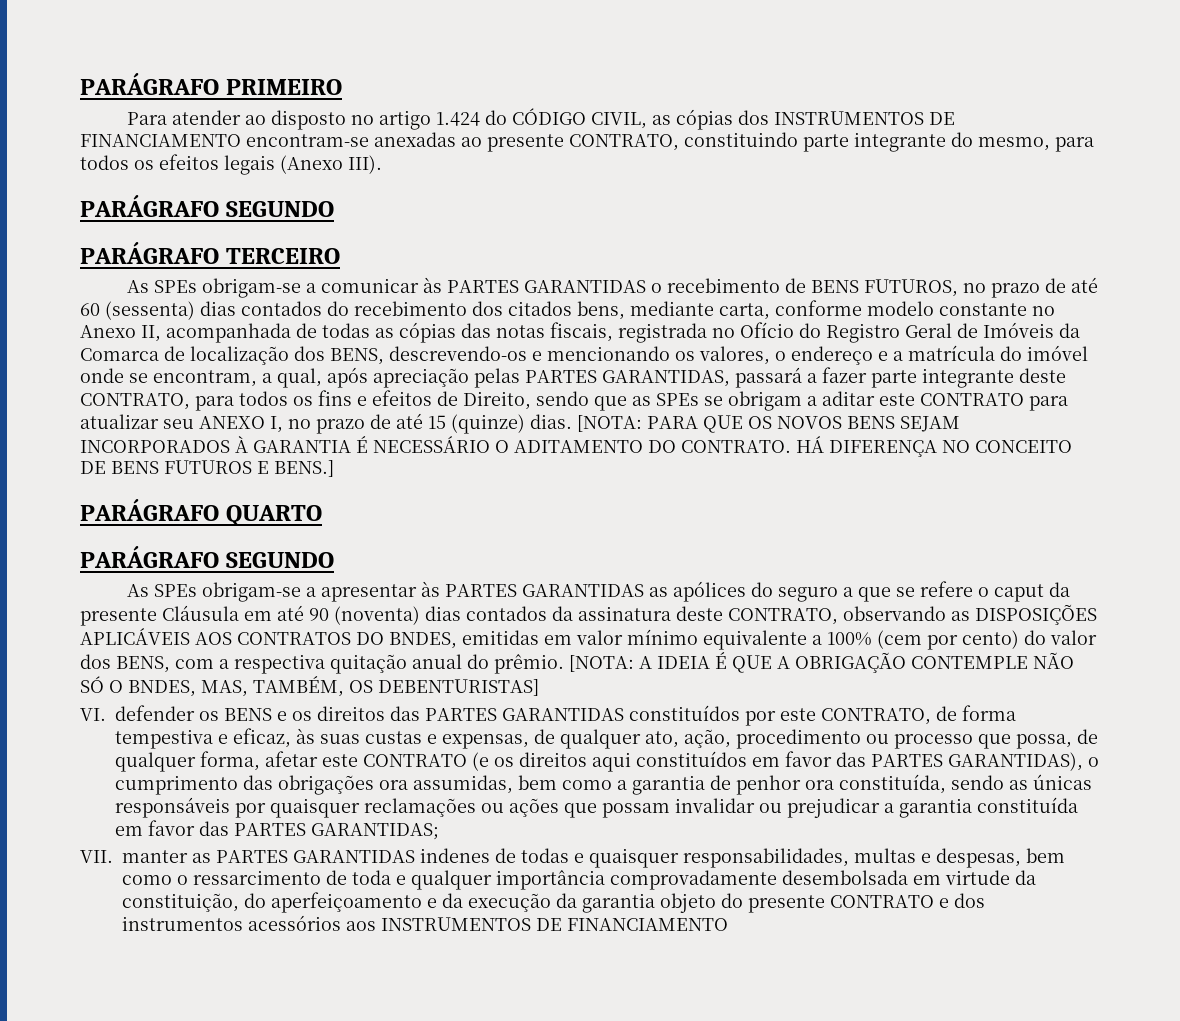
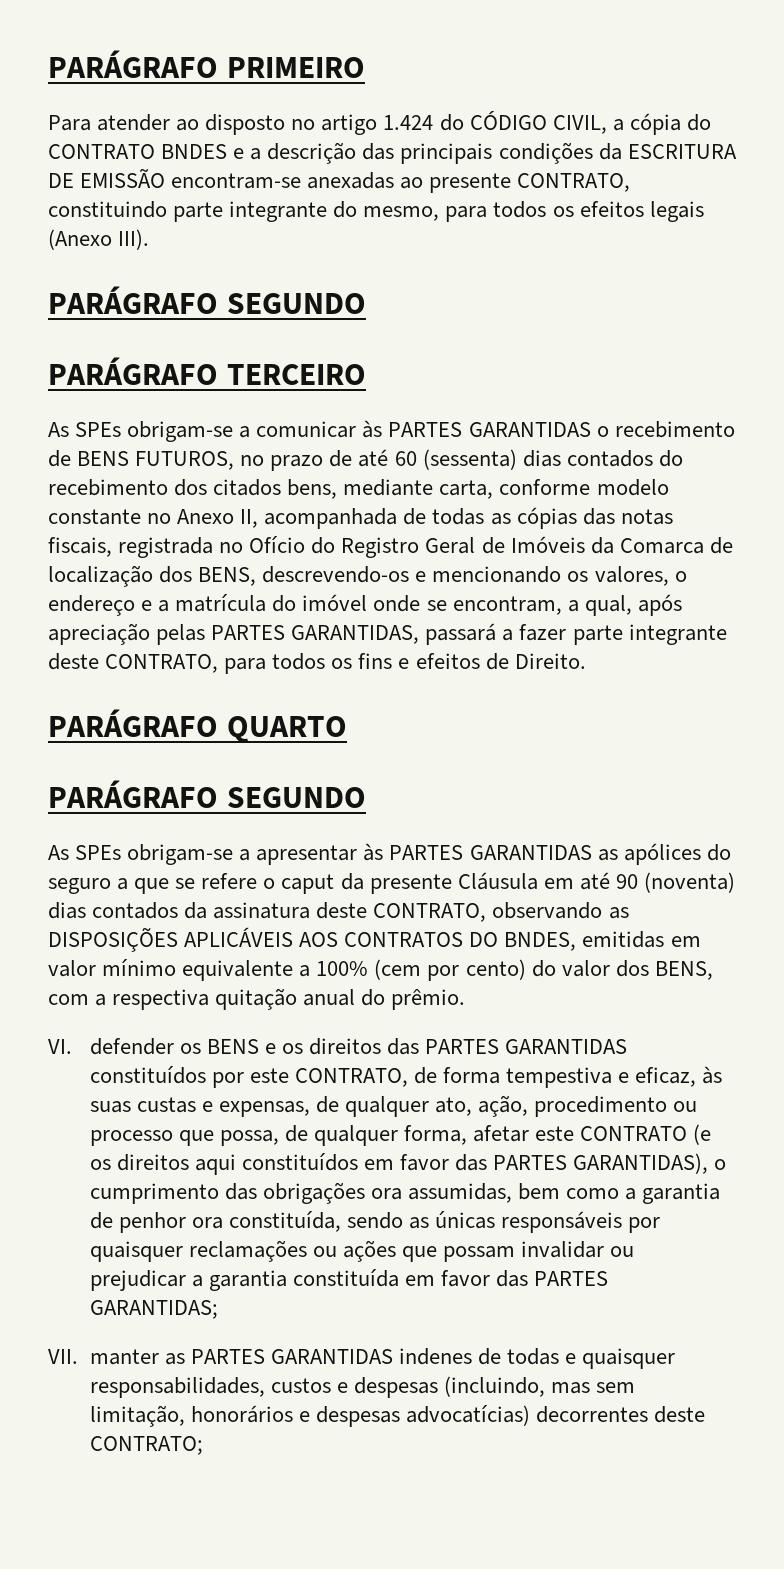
- Para atender ao disposto no artigo 1.424 do CÓDIGO CIVIL, as cópias dos INSTRUMENTOS DE FINANCIAMENTO encontram-se anexadas ao presente CONTRATO, constituindo parte integrante do mesmo, para todos os efeitos legais (Anexo III).
+ Para atender ao disposto no artigo 1.424 do CÓDIGO CIVIL, a cópia do CONTRATO BNDES e a descrição das principais condições da ESCRITURA DE EMISSÃO encontram-se anexadas ao presente CONTRATO, constituindo parte integrante do mesmo, para todos os efeitos legais (Anexo III).
- As SPEs obrigam-se a comunicar às PARTES GARANTIDAS o recebimento de BENS FUTUROS, no prazo de até 60 (sessenta) dias contados do recebimento dos citados bens, mediante carta, conforme modelo constante no Anexo II, acompanhada de todas as cópias das notas fiscais, registrada no Ofício do Registro Geral de Imóveis da Comarca de localização dos BENS, descrevendo-os e mencionando os valores, o endereço e a matrícula do imóvel onde se encontram, a qual, após apreciação pelas PARTES GARANTIDAS, passará a fazer parte integrante deste CONTRATO, para todos os fins e efeitos de Direito, sendo que as SPEs se obrigam a aditar este CONTRATO para atualizar seu ANEXO I, no prazo de até 15 (quinze) dias. [NOTA: PARA QUE OS NOVOS BENS SEJAM INCORPORADOS À GARANTIA É NECESSÁRIO O ADITAMENTO DO CONTRATO. HÁ DIFERENÇA NO CONCEITO DE BENS FUTUROS E BENS.]
+ As SPEs obrigam-se a comunicar às PARTES GARANTIDAS o recebimento de BENS FUTUROS, no prazo de até 60 (sessenta) dias contados do recebimento dos citados bens, mediante carta, conforme modelo constante no Anexo II, acompanhada de todas as cópias das notas fiscais, registrada no Ofício do Registro Geral de Imóveis da Comarca de localização dos BENS, descrevendo-os e mencionando os valores, o endereço e a matrícula do imóvel onde se encontram, a qual, após apreciação pelas PARTES GARANTIDAS, passará a fazer parte integrante deste CONTRATO, para todos os fins e efeitos de Direito.
- [NOTA: A IDEIA É QUE A OBRIGAÇÃO CONTEMPLE NÃO SÓ O BNDES, MAS, TAMBÉM, OS DEBENTURISTAS]
- VII. manter as PARTES GARANTIDAS indenes de todas e quaisquer responsabilidades, multas e despesas, bem como o ressarcimento de toda e qualquer importância comprovadamente desembolsada em virtude da constituição, do aperfeiçoamento e da execução da garantia objeto do presente CONTRATO e dos instrumentos acessórios aos INSTRUMENTOS DE FINANCIAMENTO
+ VII. manter as PARTES GARANTIDAS indenes de todas e quaisquer responsabilidades, custos e despesas (incluindo, mas sem limitação, honorários e despesas advocatícias) decorrentes deste CONTRATO;

